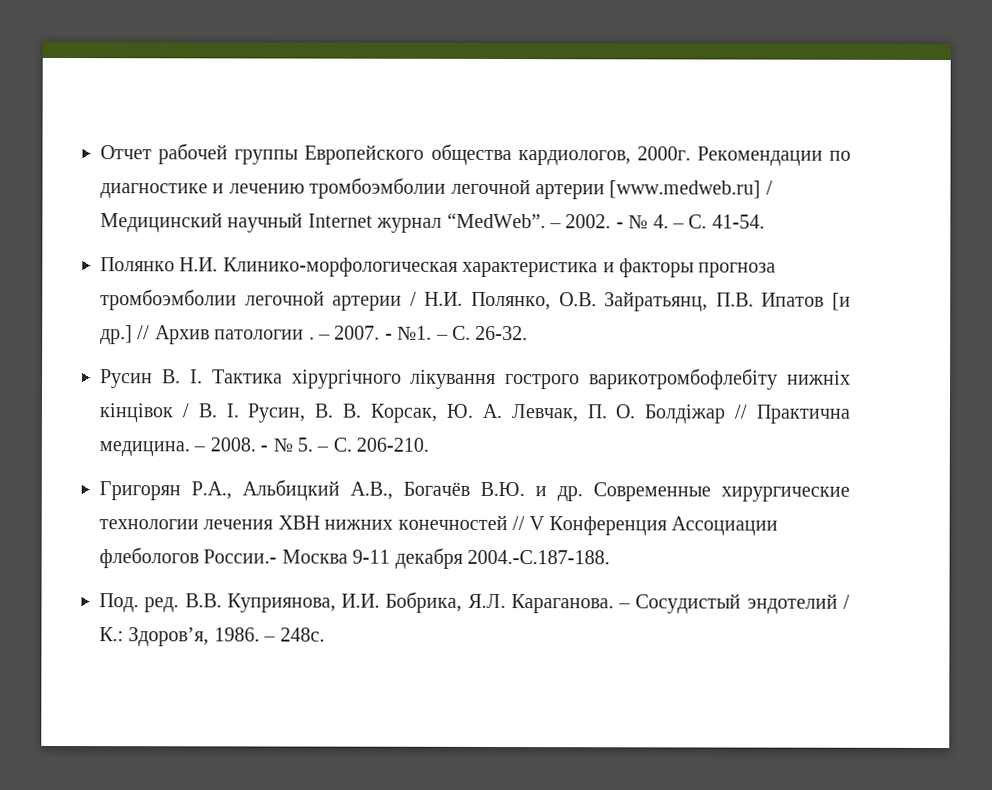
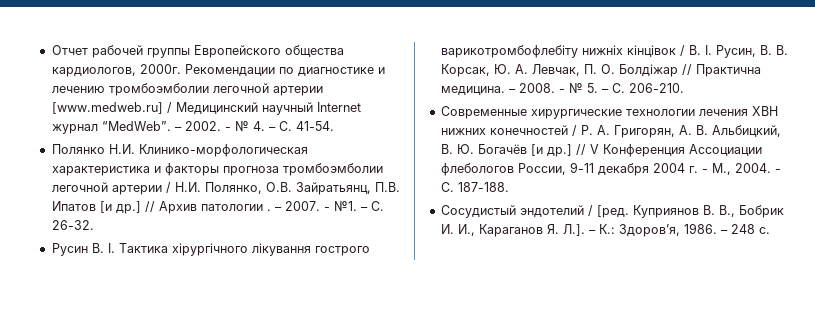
- Григорян Р.А., Альбицкий А.В., Богачёв В.Ю. и др. Современные хирургические технологии лечения ХВН нижних конечностей // V Конференция Ассоциации флебологов России.- Москва 9-11 декабря 2004.-С.187-188.
- Под. ред. В.В. Куприянова, И.И. Бобрика, Я.Л. Караганова. – Сосудистый эндотелий / К.: Здоров’я, 1986.
+ Современные хирургические технологии лечения ХВН нижних конечностей / Р. А. Григорян, А. В. Альбицкий, В. Ю. Богачёв [и др.] // V Конференция Ассоциации флебологов России, 9-11 декабря 2004 г. - М., 2004. - С. 187-188.
+ Сосудистый эндотелий / [ред. Куприянов В. В., Бобрик И. И., Караганов Я. Л.]. – К.: Здоров’я, 1986.
- – 248с.
+ – 248 с.

